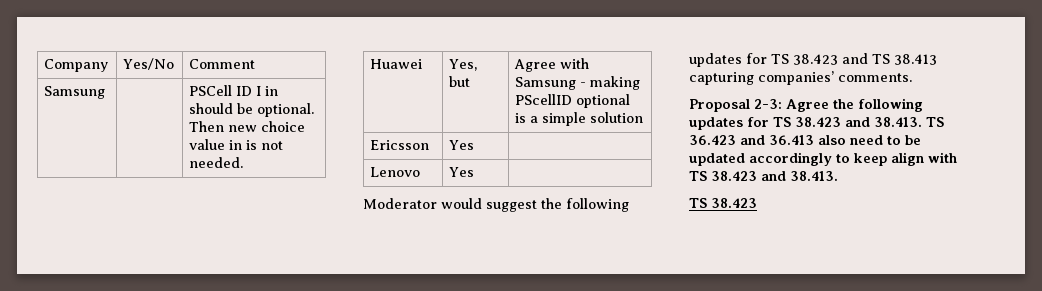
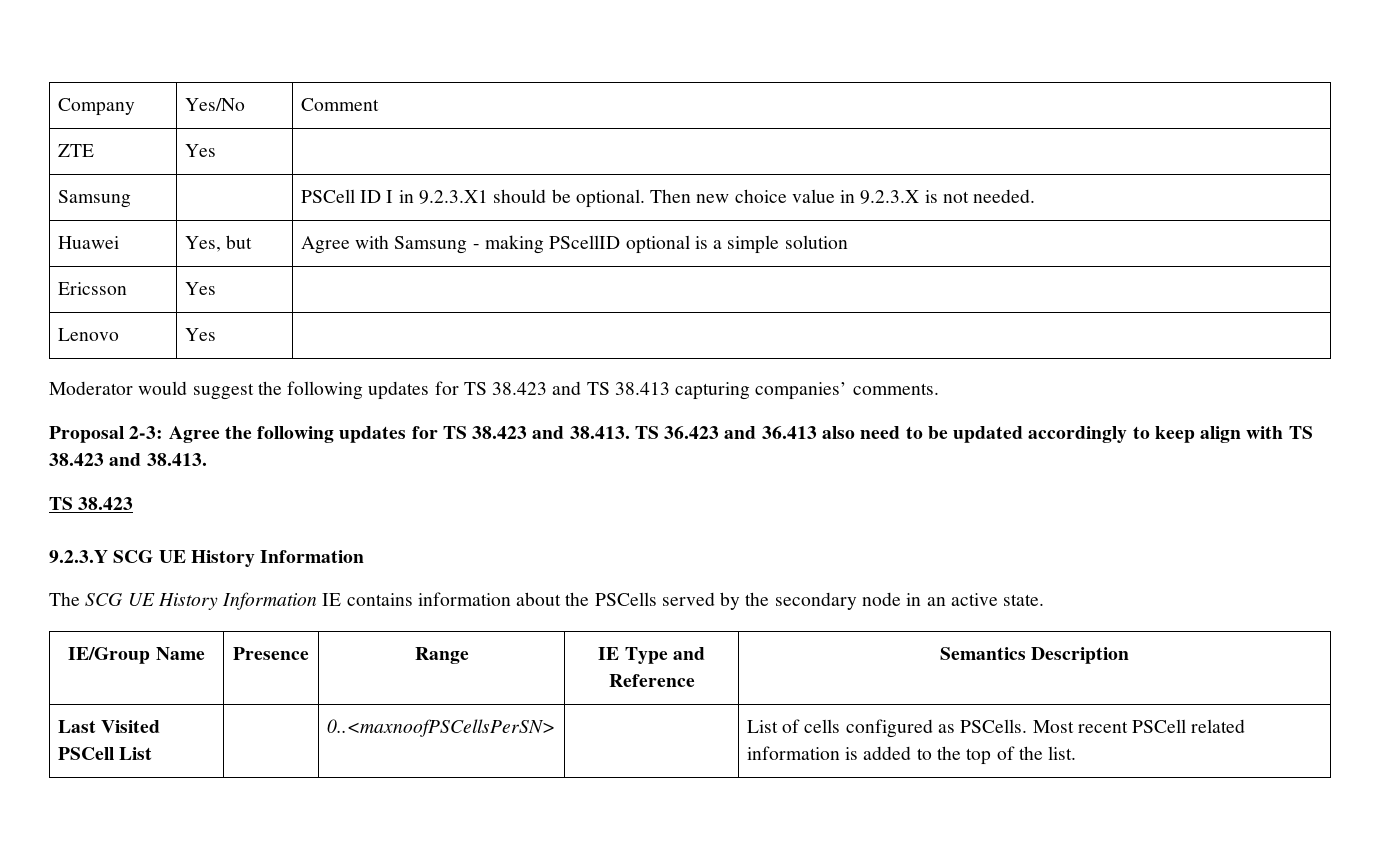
+ ZTE | Yes |
- Samsung | | PSCell ID I in should be optional. Then new choice value in is not needed.
+ Samsung | | PSCell ID I in 9.2.3.X1 should be optional. Then new choice value in 9.2.3.X is not needed.
+ 9.2.3.Y SCG UE History Information
+ The SCG UE History Information IE contains information about the PSCells served by the secondary node in an active state.
+ IE/Group Name | Presence | Range | IE Type and Reference | Semantics Description
+ Last Visited PSCell List | | 0..<maxnoofPSCellsPerSN> | | List of cells configured as PSCells. Most recent PSCell related information is added to the top of the list.

